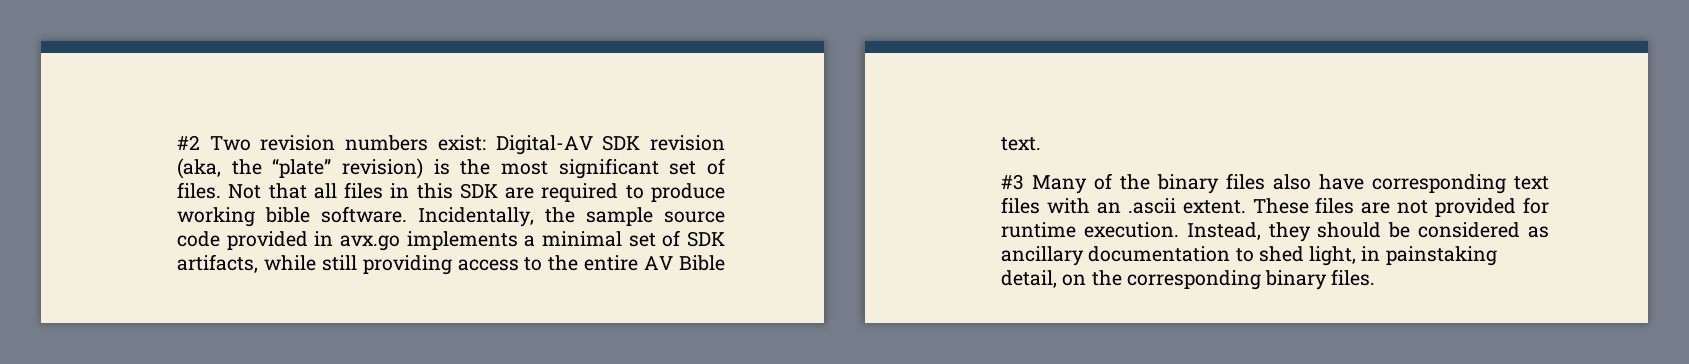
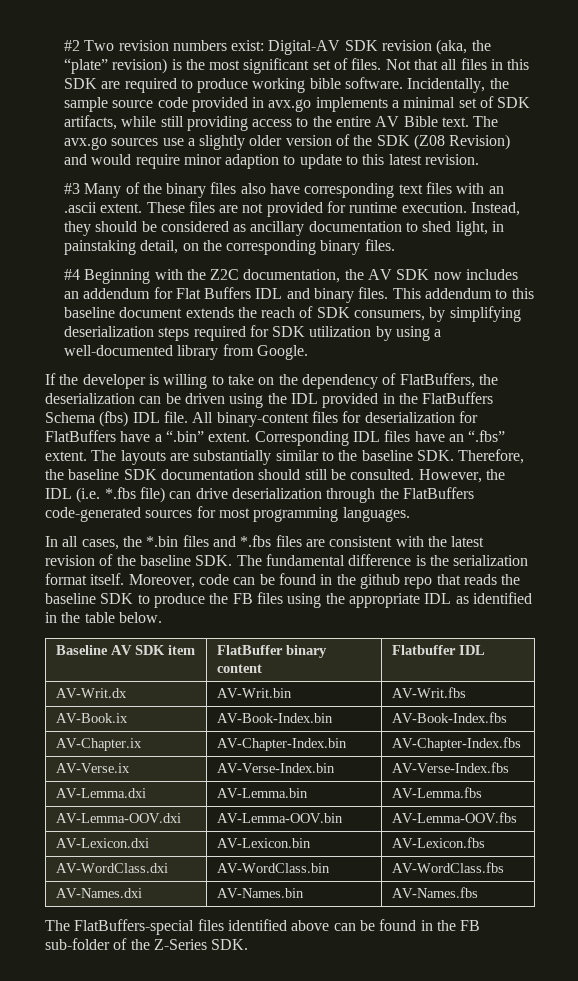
+ The avx.go sources use a slightly older version of the SDK (Z08 Revision) and would require minor adaption to update to this latest revision.
+ #4 Beginning with the Z2C documentation, the AV SDK now includes an addendum for Flat Buffers IDL and binary files. This addendum to this baseline document extends the reach of SDK consumers, by simplifying deserialization steps required for SDK utilization by using a well-documented library from Google.
+ If the developer is willing to take on the dependency of FlatBuffers, the deserialization can be driven using the IDL provided in the FlatBuffers Schema (fbs) IDL file. All binary-content files for deserialization for FlatBuffers have a “.bin” extent. Corresponding IDL files have an “.fbs” extent. The layouts are substantially similar to the baseline SDK. Therefore, the baseline SDK documentation should still be consulted. However, the IDL (i.e. *.fbs file) can drive deserialization through the FlatBuffers code-generated sources for most programming languages.
+ In all cases, the *.bin files and *.fbs files are consistent with the latest revision of the baseline SDK. The fundamental difference is the serialization format itself. Moreover, code can be found in the github repo that reads the baseline SDK to produce the FB files using the appropriate IDL as identified in the table below.
+ Baseline AV SDK item | FlatBuffer binary content | Flatbuffer IDL
+ AV-Writ.dx | AV-Writ.bin | AV-Writ.fbs
+ AV-Book.ix | AV-Book-Index.bin | AV-Book-Index.fbs
+ AV-Chapter.ix | AV-Chapter-Index.bin | AV-Chapter-Index.fbs
+ AV-Verse.ix | AV-Verse-Index.bin | AV-Verse-Index.fbs
+ AV-Lemma.dxi | AV-Lemma.bin | AV-Lemma.fbs
+ AV-Lemma-OOV.dxi | AV-Lemma-OOV.bin | AV-Lemma-OOV.fbs
+ AV-Lexicon.dxi | AV-Lexicon.bin | AV-Lexicon.fbs
+ AV-WordClass.dxi | AV-WordClass.bin | AV-WordClass.fbs
+ AV-Names.dxi | AV-Names.bin | AV-Names.fbs
+ The FlatBuffers-special files identified above can be found in the FB sub-folder of the Z-Series SDK.

